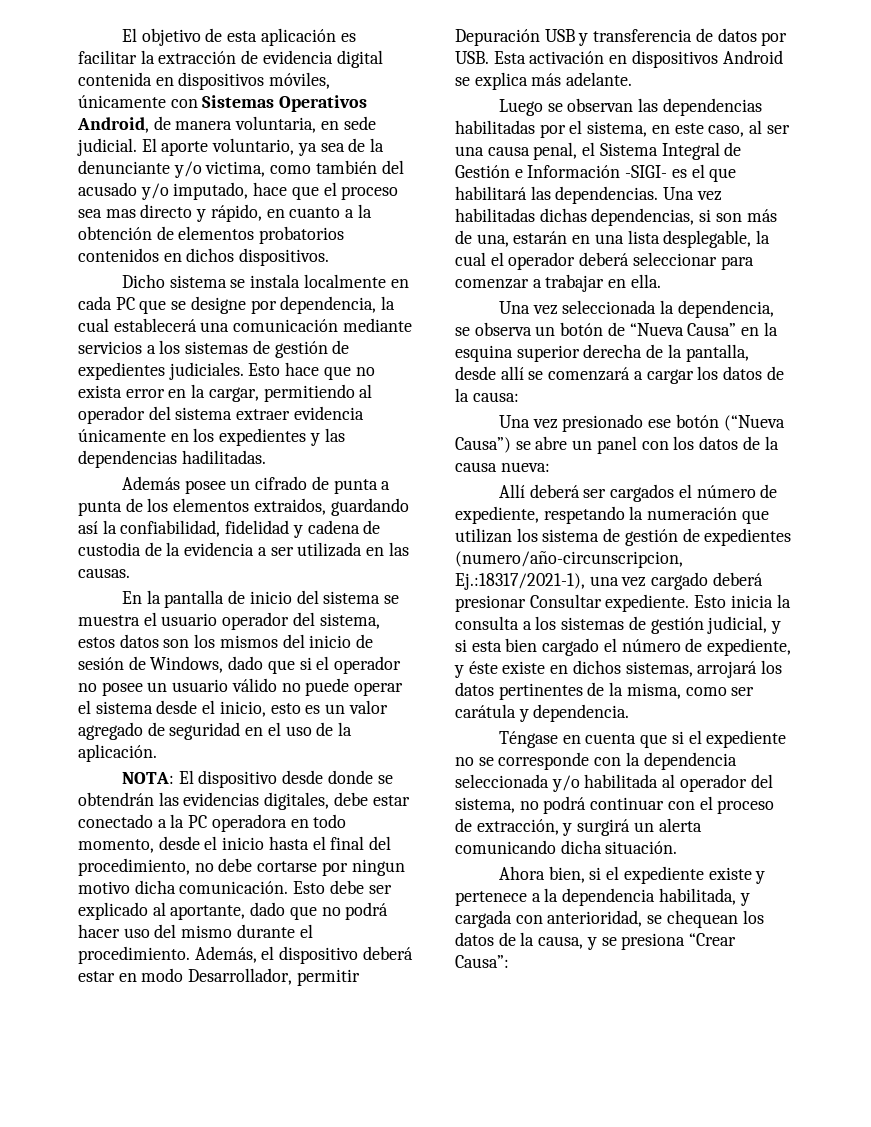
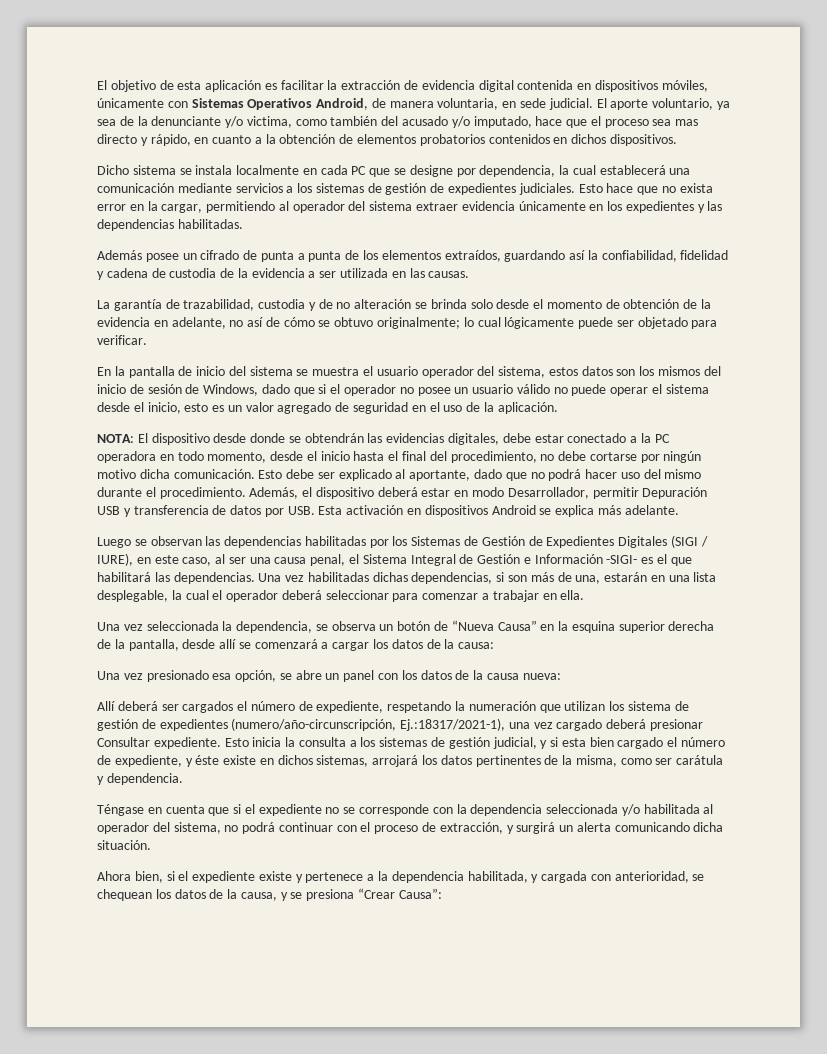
- Esto hace que no exista error en la cargar, permitiendo al operador del sistema extraer evidencia únicamente en los expedientes y las dependencias hadilitadas.
+ Esto hace que no exista error en la cargar, permitiendo al operador del sistema extraer evidencia únicamente en los expedientes y las dependencias habilitadas.
- Además posee un cifrado de punta a punta de los elementos extraidos, guardando así la confiabilidad, fidelidad y cadena de custodia de la evidencia a ser utilizada en las causas.
+ Además posee un cifrado de punta a punta de los elementos extraídos, guardando así la confiabilidad, fidelidad y cadena de custodia de la evidencia a ser utilizada en las causas.
+ La garantía de trazabilidad, custodia y de no alteración se brinda solo desde el momento de obtención de la evidencia en adelante, no así de cómo se obtuvo originalmente; lo cual lógicamente puede ser objetado para verificar.
- NOTA: El dispositivo desde donde se obtendrán las evidencias digitales, debe estar conectado a la PC operadora en todo momento, desde el inicio hasta el final del procedimiento, no debe cortarse por ningun motivo dicha comunicación.
+ NOTA: El dispositivo desde donde se obtendrán las evidencias digitales, debe estar conectado a la PC operadora en todo momento, desde el inicio hasta el final del procedimiento, no debe cortarse por ningún motivo dicha comunicación.
- Luego se observan las dependencias habilitadas por el sistema, en este caso, al ser una causa penal, el Sistema Integral de Gestión e Información -SIGI- es el que habilitará las dependencias.
+ Luego se observan las dependencias habilitadas por los Sistemas de Gestión de Expedientes Digitales (SIGI / IURE), en este caso, al ser una causa penal, el Sistema Integral de Gestión e Información -SIGI- es el que habilitará las dependencias.
- Una vez presionado ese botón (“Nueva Causa”) se abre un panel con los datos de la causa nueva:
+ Una vez presionado esa opción, se abre un panel con los datos de la causa nueva:
- Allí deberá ser cargados el número de expediente, respetando la numeración que utilizan los sistema de gestión de expedientes (numero/año-circunscripcion, Ej.:18317/2021-1), una vez cargado deberá presionar Consultar expediente.
+ Allí deberá ser cargados el número de expediente, respetando la numeración que utilizan los sistema de gestión de expedientes (numero/año-circunscripción, Ej.:18317/2021-1), una vez cargado deberá presionar Consultar expediente.

